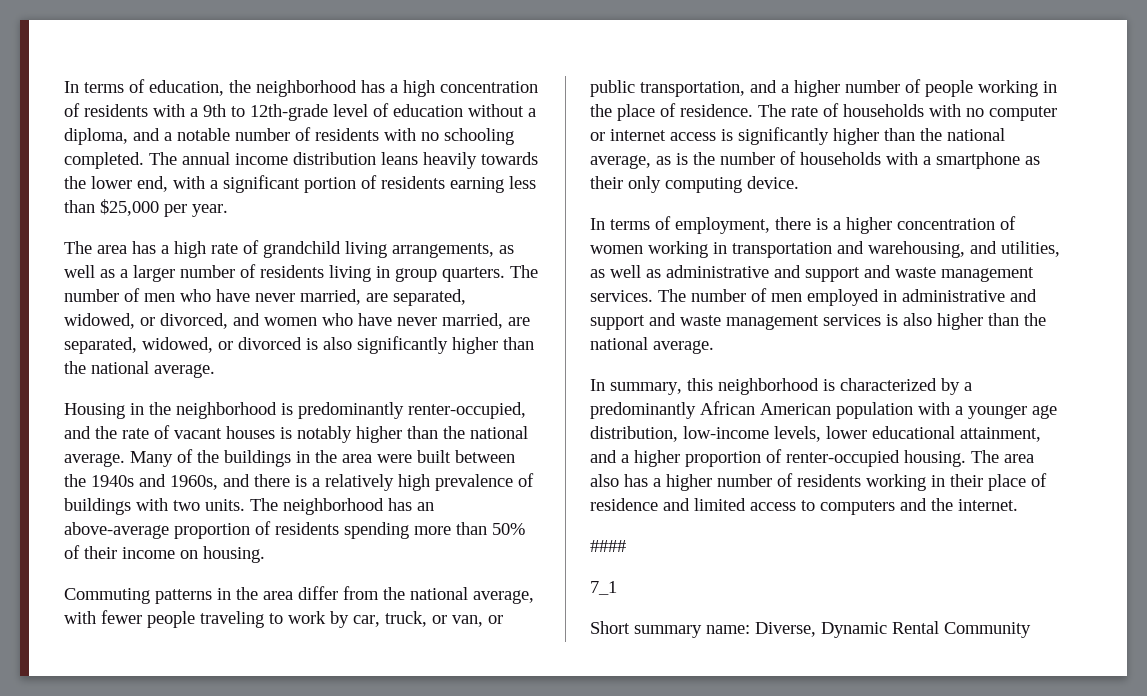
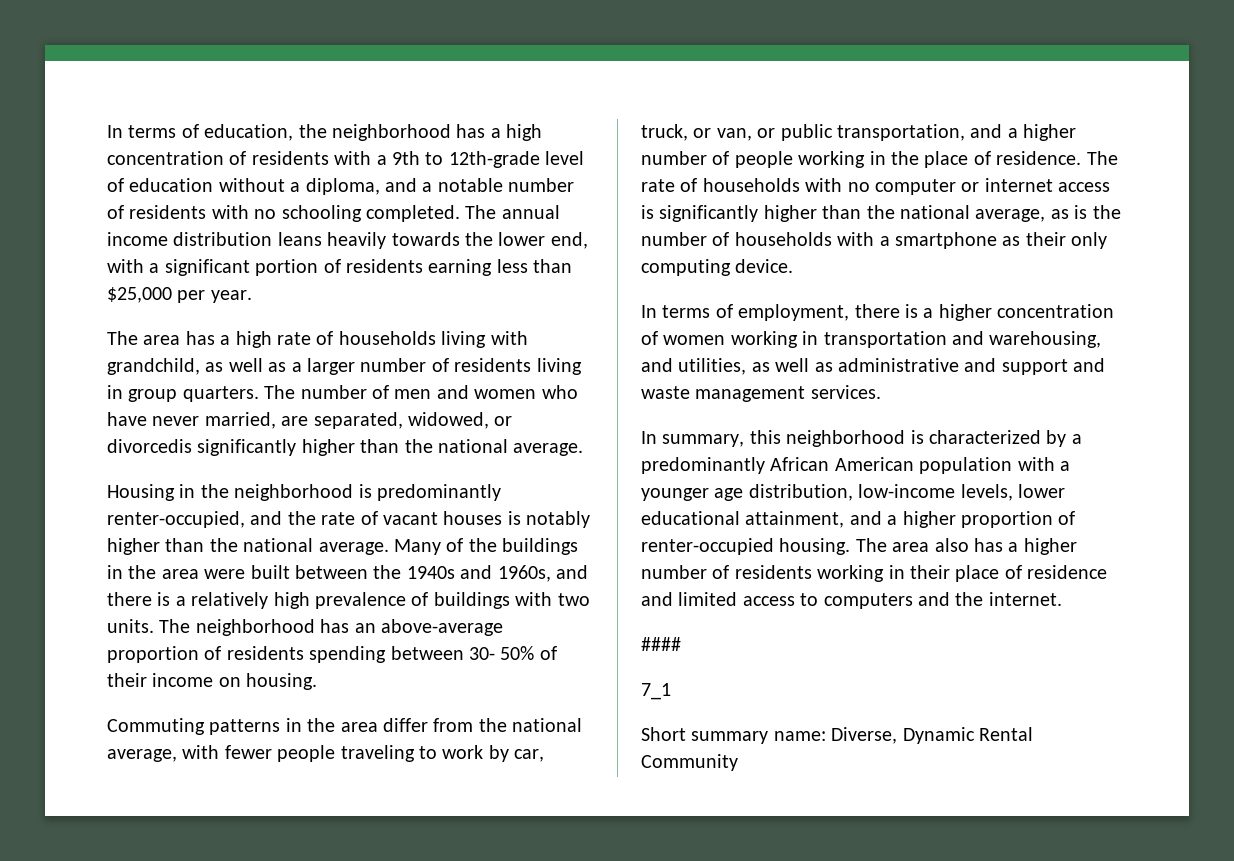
- The area has a high rate of grandchild living arrangements, as well as a larger number of residents living in group quarters.
+ The area has a high rate of households living with grandchild, as well as a larger number of residents living in group quarters.
- The number of men who have never married, are separated, widowed, or divorced, and women who have never married, are separated, widowed, or divorced is also significantly higher than the national average.
+ The number of men and women who have never married, are separated, widowed, or divorcedis significantly higher than the national average.
- The neighborhood has an above-average proportion of residents spending more than 50% of their income on housing.
+ The neighborhood has an above-average proportion of residents spending between 30- 50% of their income on housing.
- The number of men employed in administrative and support and waste management services is also higher than the national average.

